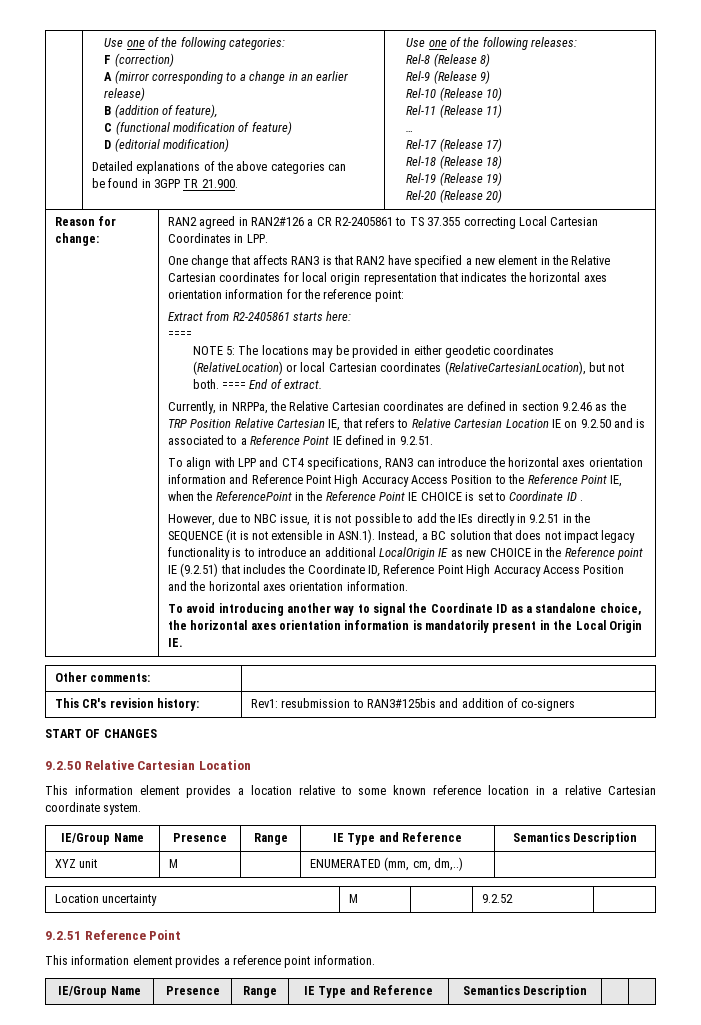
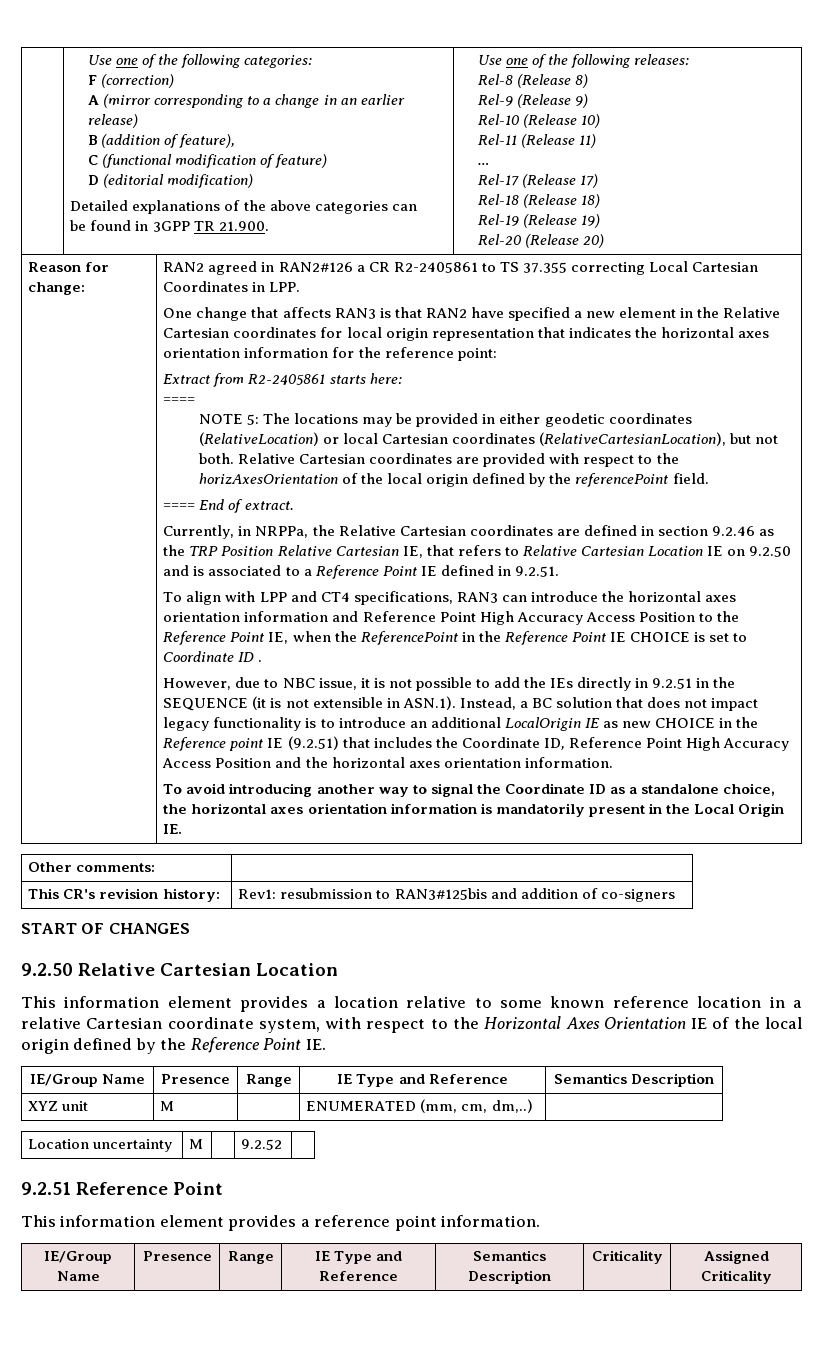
- NOTE 5: The locations may be provided in either geodetic coordinates (RelativeLocation) or local Cartesian coordinates (RelativeCartesianLocation), but not both. ==== End of extract.
+ NOTE 5: The locations may be provided in either geodetic coordinates (RelativeLocation) or local Cartesian coordinates (RelativeCartesianLocation), but not both. Relative Cartesian coordinates are provided with respect to the horizAxesOrientation of the local origin defined by the referencePoint field.
+ ==== End of extract.
- This information element provides a location relative to some known reference location in a relative Cartesian coordinate system.
+ This information element provides a location relative to some known reference location in a relative Cartesian coordinate system, with respect to the Horizontal Axes Orientation IE of the local origin defined by the Reference Point IE.
- IE/Group Name | Presence | Range | IE Type and Reference | Semantics Description | |
+ IE/Group Name | Presence | Range | IE Type and Reference | Semantics Description | Criticality | Assigned Criticality

